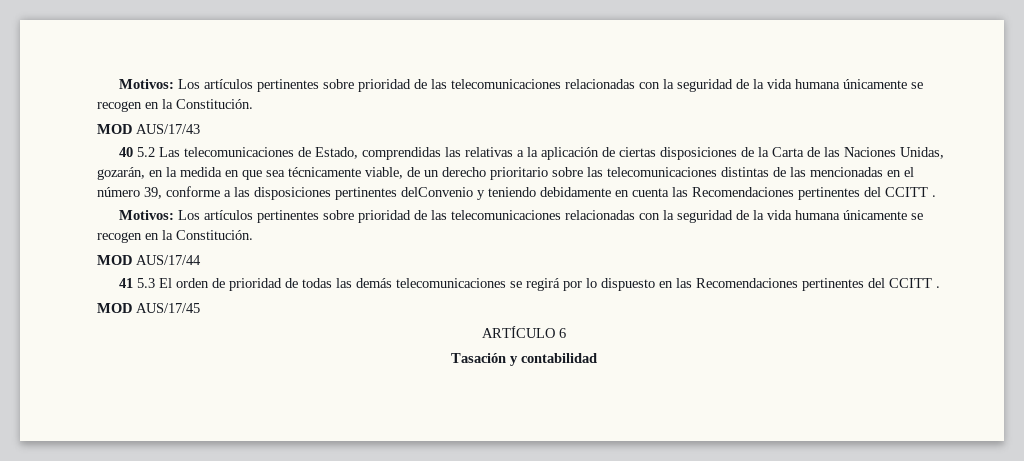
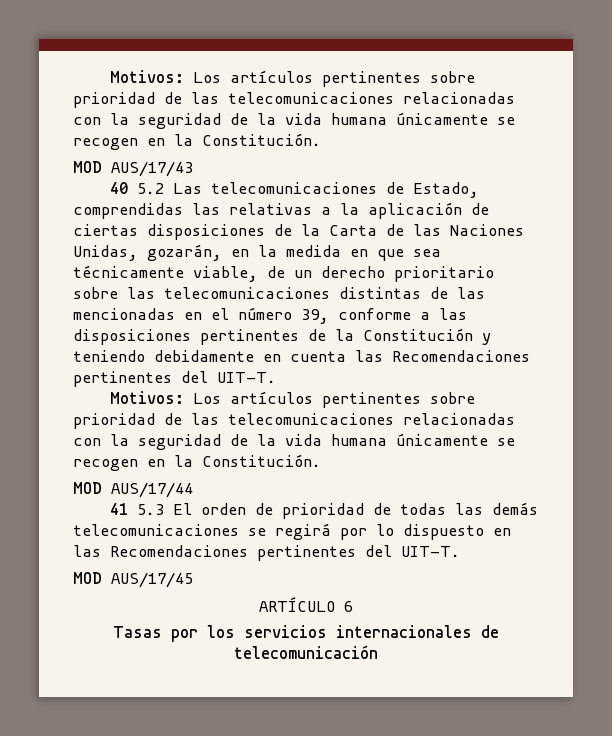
- 40 5.2 Las telecomunicaciones de Estado, comprendidas las relativas a la aplicación de ciertas disposiciones de la Carta de las Naciones Unidas, gozarán, en la medida en que sea técnicamente viable, de un derecho prioritario sobre las telecomunicaciones distintas de las mencionadas en el número 39, conforme a las disposiciones pertinentes delConvenio y teniendo debidamente en cuenta las Recomendaciones pertinentes del CCITT .
+ 40 5.2 Las telecomunicaciones de Estado, comprendidas las relativas a la aplicación de ciertas disposiciones de la Carta de las Naciones Unidas, gozarán, en la medida en que sea técnicamente viable, de un derecho prioritario sobre las telecomunicaciones distintas de las mencionadas en el número 39, conforme a las disposiciones pertinentes de la Constitución y teniendo debidamente en cuenta las Recomendaciones pertinentes del UIT-T.
- 41 5.3 El orden de prioridad de todas las demás telecomunicaciones se regirá por lo dispuesto en las Recomendaciones pertinentes del CCITT .
+ 41 5.3 El orden de prioridad de todas las demás telecomunicaciones se regirá por lo dispuesto en las Recomendaciones pertinentes del UIT-T.
- Tasación y contabilidad
+ Tasas por los servicios internacionales de telecomunicación

